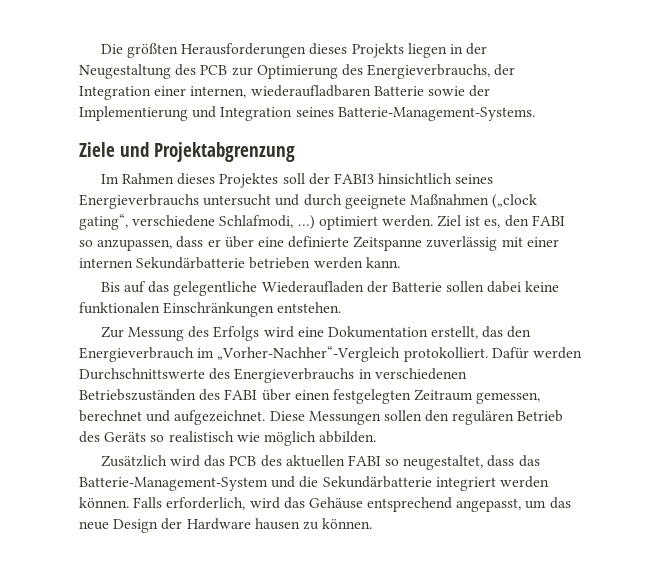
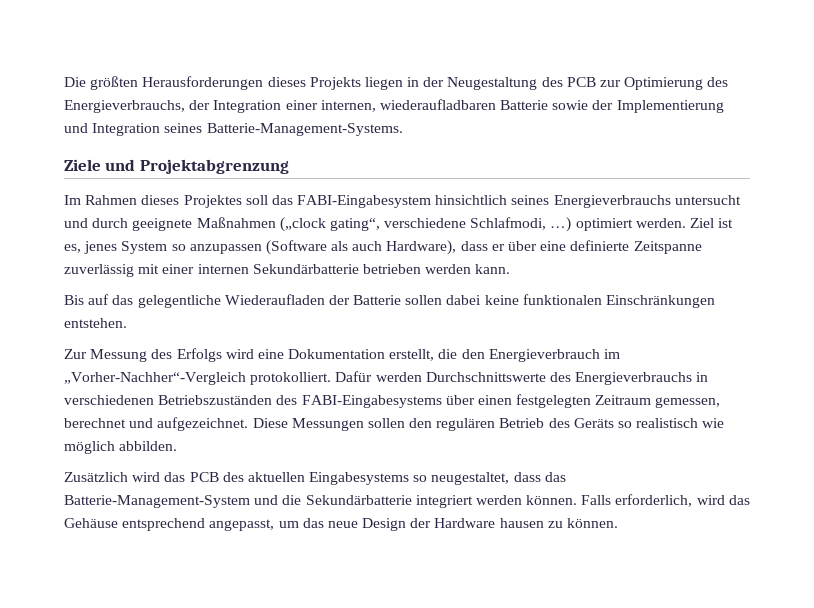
- Im Rahmen dieses Projektes soll der FABI3 hinsichtlich seines Energieverbrauchs untersucht und durch geeignete Maßnahmen („clock gating“, verschiedene Schlafmodi, …) optimiert werden.
+ Im Rahmen dieses Projektes soll das FABI-Eingabesystem hinsichtlich seines Energieverbrauchs untersucht und durch geeignete Maßnahmen („clock gating“, verschiedene Schlafmodi, …) optimiert werden.
- Ziel ist es, den FABI so anzupassen, dass er über eine definierte Zeitspanne zuverlässig mit einer internen Sekundärbatterie betrieben werden kann.
+ Ziel ist es, jenes System so anzupassen (Software als auch Hardware), dass er über eine definierte Zeitspanne zuverlässig mit einer internen Sekundärbatterie betrieben werden kann.
- Zur Messung des Erfolgs wird eine Dokumentation erstellt, das den Energieverbrauch im „Vorher-Nachher“-Vergleich protokolliert.
+ Zur Messung des Erfolgs wird eine Dokumentation erstellt, die den Energieverbrauch im „Vorher-Nachher“-Vergleich protokolliert.
- Dafür werden Durchschnittswerte des Energieverbrauchs in verschiedenen Betriebszuständen des FABI über einen festgelegten Zeitraum gemessen, berechnet und aufgezeichnet.
+ Dafür werden Durchschnittswerte des Energieverbrauchs in verschiedenen Betriebszuständen des FABI-Eingabesystems über einen festgelegten Zeitraum gemessen, berechnet und aufgezeichnet.
- Zusätzlich wird das PCB des aktuellen FABI so neugestaltet, dass das Batterie-Management-System und die Sekundärbatterie integriert werden können.
+ Zusätzlich wird das PCB des aktuellen Eingabesystems so neugestaltet, dass das Batterie-Management-System und die Sekundärbatterie integriert werden können.

